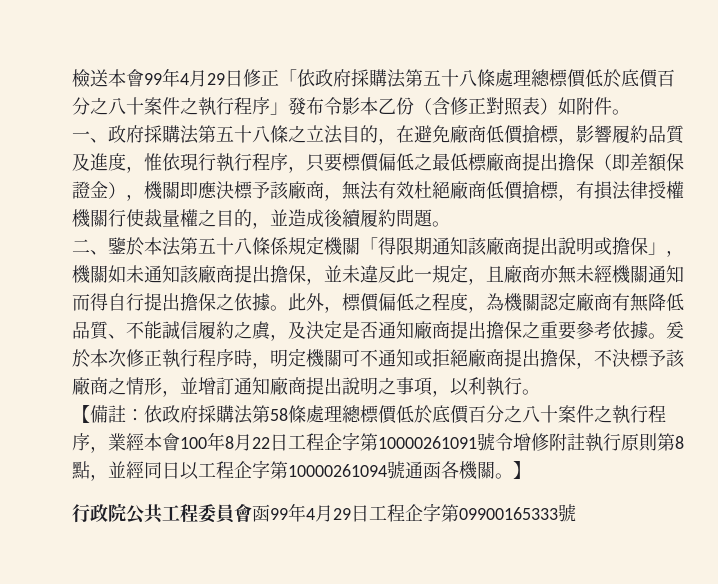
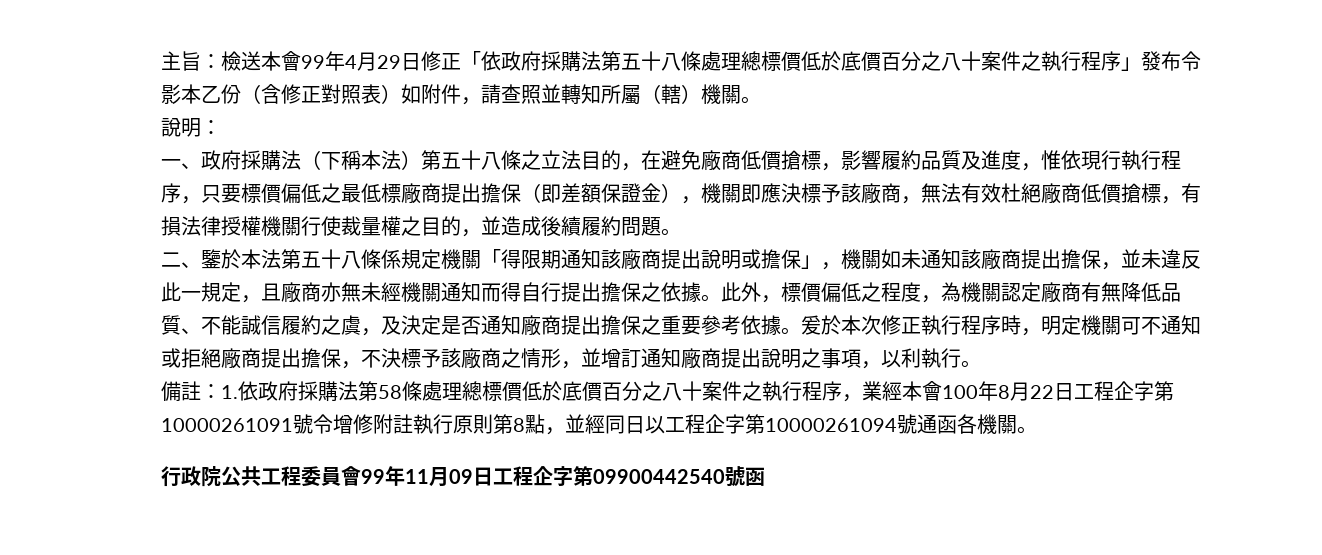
- 檢送本會99年4月29日修正「依政府採購法第五十八條處理總標價低於底價百分之八十案件之執行程序」發布令影本乙份（含修正對照表）如附件。
+ 主旨：檢送本會99年4月29日修正「依政府採購法第五十八條處理總標價低於底價百分之八十案件之執行程序」發布令影本乙份（含修正對照表）如附件，請查照並轉知所屬（轄）機關。
+ 說明：
- 一、政府採購法第五十八條之立法目的，在避免廠商低價搶標，影響履約品質及進度，惟依現行執行程序，只要標價偏低之最低標廠商提出擔保（即差額保證金），機關即應決標予該廠商，無法有效杜絕廠商低價搶標，有損法律授權機關行使裁量權之目的，並造成後續履約問題。
+ 一、政府採購法（下稱本法）第五十八條之立法目的，在避免廠商低價搶標，影響履約品質及進度，惟依現行執行程序，只要標價偏低之最低標廠商提出擔保（即差額保證金），機關即應決標予該廠商，無法有效杜絕廠商低價搶標，有損法律授權機關行使裁量權之目的，並造成後續履約問題。
- 【備註：依政府採購法第58條處理總標價低於底價百分之八十案件之執行程序，業經本會100年8月22日工程企字第10000261091號令增修附註執行原則第8點，並經同日以工程企字第10000261094號通函各機關。】
+ 備註：1.依政府採購法第58條處理總標價低於底價百分之八十案件之執行程序，業經本會100年8月22日工程企字第10000261091號令增修附註執行原則第8點，並經同日以工程企字第10000261094號通函各機關。
- 行政院公共工程委員會函99年4月29日工程企字第09900165333號
+ 行政院公共工程委員會99年11月09日工程企字第09900442540號函

